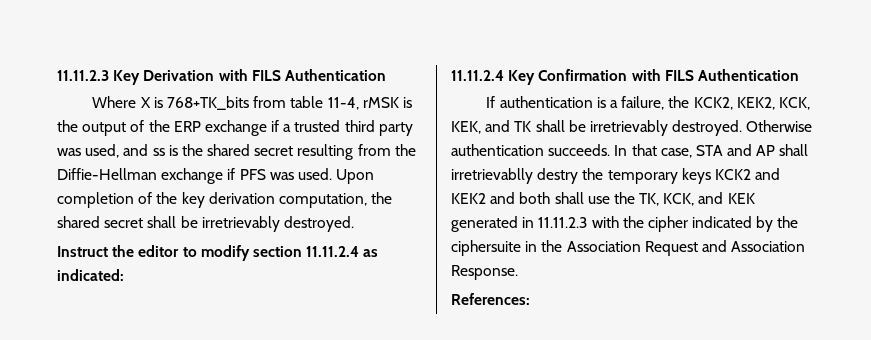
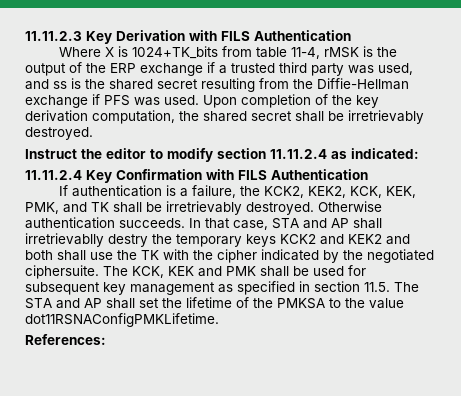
- Where X is 768+TK_bits from table 11-4, rMSK is the output of the ERP exchange if a trusted third party was used, and ss is the shared secret resulting from the Diffie-Hellman exchange if PFS was used.
+ Where X is 1024+TK_bits from table 11-4, rMSK is the output of the ERP exchange if a trusted third party was used, and ss is the shared secret resulting from the Diffie-Hellman exchange if PFS was used.
- If authentication is a failure, the KCK2, KEK2, KCK, KEK, and TK shall be irretrievably destroyed.
+ If authentication is a failure, the KCK2, KEK2, KCK, KEK, PMK, and TK shall be irretrievably destroyed.
- In that case, STA and AP shall irretrievablly destry the temporary keys KCK2 and KEK2 and both shall use the TK, KCK, and KEK generated in 11.11.2.3 with the cipher indicated by the ciphersuite in the Association Request and Association Response.
+ In that case, STA and AP shall irretrievablly destry the temporary keys KCK2 and KEK2 and both shall use the TK with the cipher indicated by the negotiated ciphersuite. The KCK, KEK and PMK shall be used for subsequent key management as specified in section 11.5. The STA and AP shall set the lifetime of the PMKSA to the value dot11RSNAConfigPMKLifetime.

